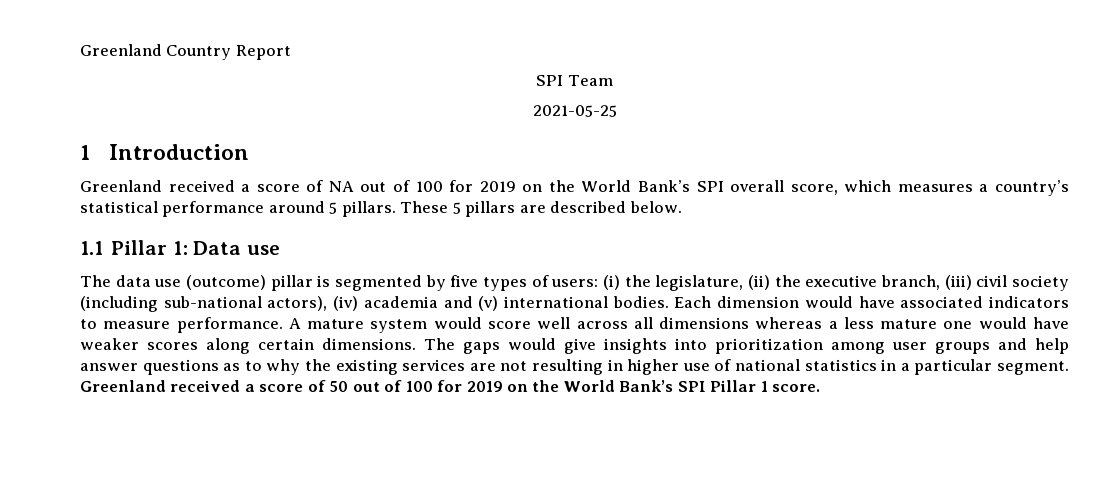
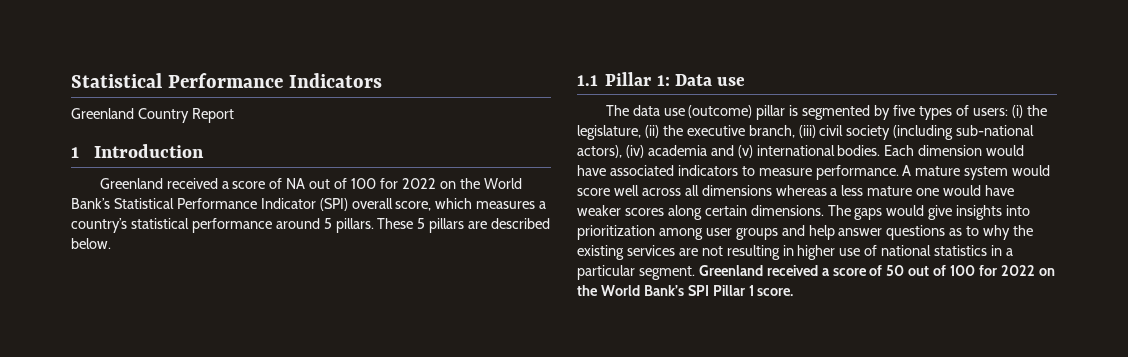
+ Statistical Performance Indicators
- SPI Team
- 2021-05-25
- Greenland received a score of NA out of 100 for 2019 on the World Bank’s SPI overall score, which measures a country’s statistical performance around 5 pillars.
+ Greenland received a score of NA out of 100 for 2022 on the World Bank’s Statistical Performance Indicator (SPI) overall score, which measures a country’s statistical performance around 5 pillars.
- Greenland received a score of 50 out of 100 for 2019 on the World Bank’s SPI Pillar 1 score.
+ Greenland received a score of 50 out of 100 for 2022 on the World Bank’s SPI Pillar 1 score.

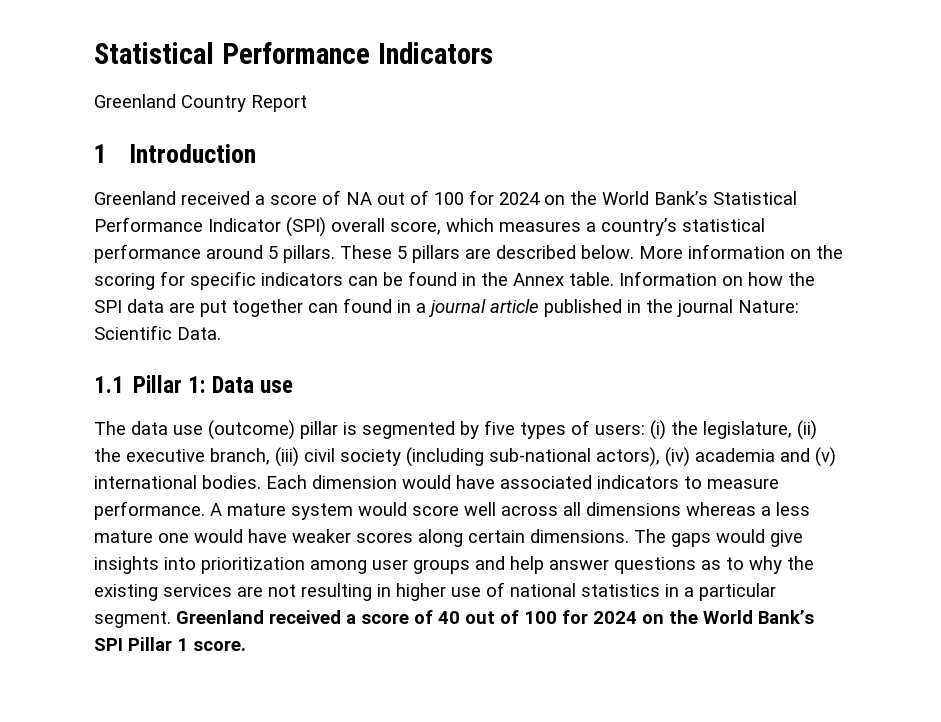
- Greenland received a score of NA out of 100 for 2022 on the World Bank’s Statistical Performance Indicator (SPI) overall score, which measures a country’s statistical performance around 5 pillars.
+ Greenland received a score of NA out of 100 for 2024 on the World Bank’s Statistical Performance Indicator (SPI) overall score, which measures a country’s statistical performance around 5 pillars.
+ More information on the scoring for specific indicators can be found in the Annex table. Information on how the SPI data are put together can found in a journal article published in the journal Nature: Scientific Data.
- Greenland received a score of 50 out of 100 for 2022 on the World Bank’s SPI Pillar 1 score.
+ Greenland received a score of 40 out of 100 for 2024 on the World Bank’s SPI Pillar 1 score.

